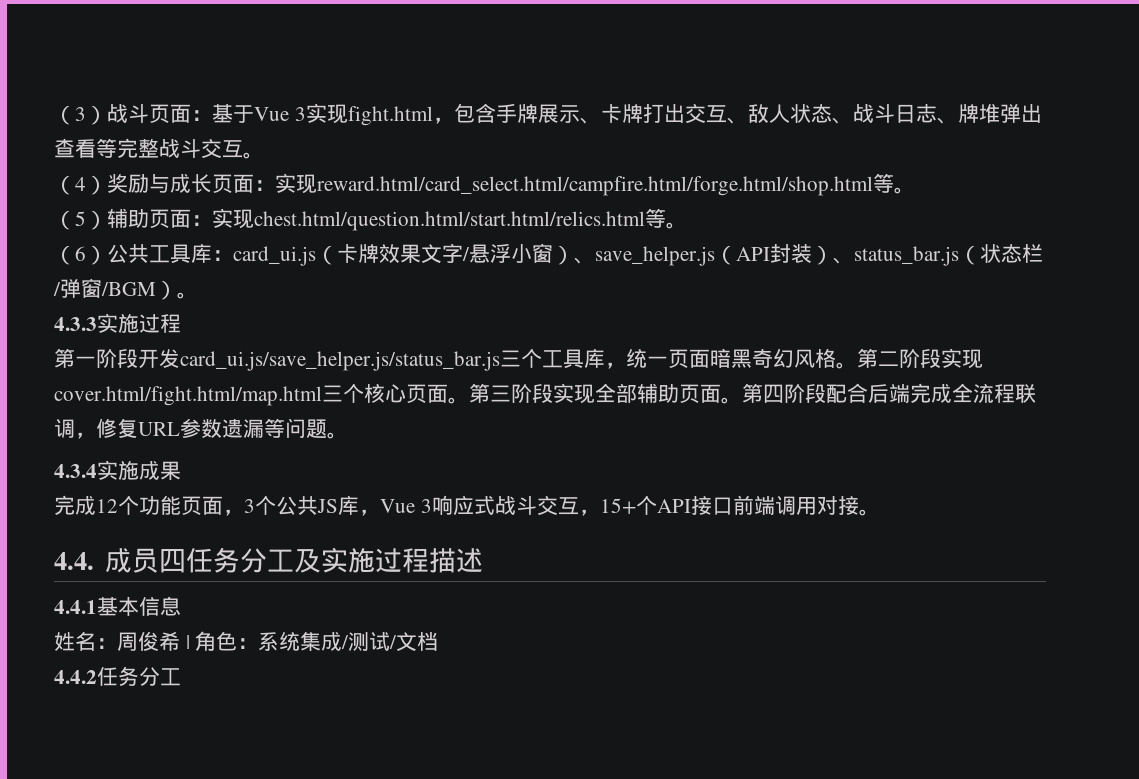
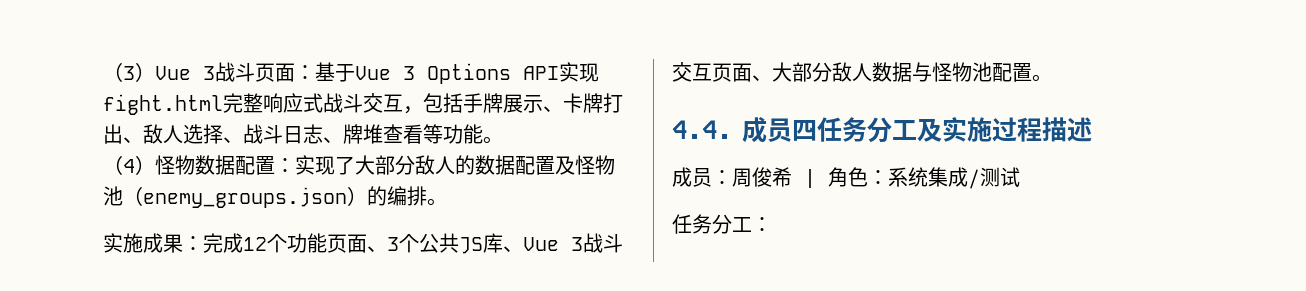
- （3）战斗页面：基于Vue 3实现fight.html，包含手牌展示、卡牌打出交互、敌人状态、战斗日志、牌堆弹出查看等完整战斗交互。
- （4）奖励与成长页面：实现reward.html/card_select.html/campfire.html/forge.html/shop.html等。
- （5）辅助页面：实现chest.html/question.html/start.html/relics.html等。
- （6）公共工具库：card_ui.js（卡牌效果文字/悬浮小窗）、save_helper.js（API封装）、status_bar.js（状态栏/弹窗/BGM）。
- 4.3.3实施过程
- 第一阶段开发card_ui.js/save_helper.js/status_bar.js三个工具库，统一页面暗黑奇幻风格。第二阶段实现cover.html/fight.html/map.html三个核心页面。第三阶段实现全部辅助页面。第四阶段配合后端完成全流程联调，修复URL参数遗漏等问题。
- 4.3.4实施成果
- 完成12个功能页面，3个公共JS库，Vue 3响应式战斗交互，15+个API接口前端调用对接。
+ （3）Vue 3战斗页面：基于Vue 3 Options API实现fight.html完整响应式战斗交互，包括手牌展示、卡牌打出、敌人选择、战斗日志、牌堆查看等功能。
+ （4）怪物数据配置：实现了大部分敌人的数据配置及怪物池（enemy_groups.json）的编排。
+ 实施成果：完成12个功能页面、3个公共JS库、Vue 3战斗交互页面、大部分敌人数据与怪物池配置。
- 4.4.1基本信息
- 姓名：周俊希 | 角色：系统集成/测试/文档
- 4.4.2任务分工
+ 成员：周俊希 | 角色：系统集成/测试
+ 任务分工：

